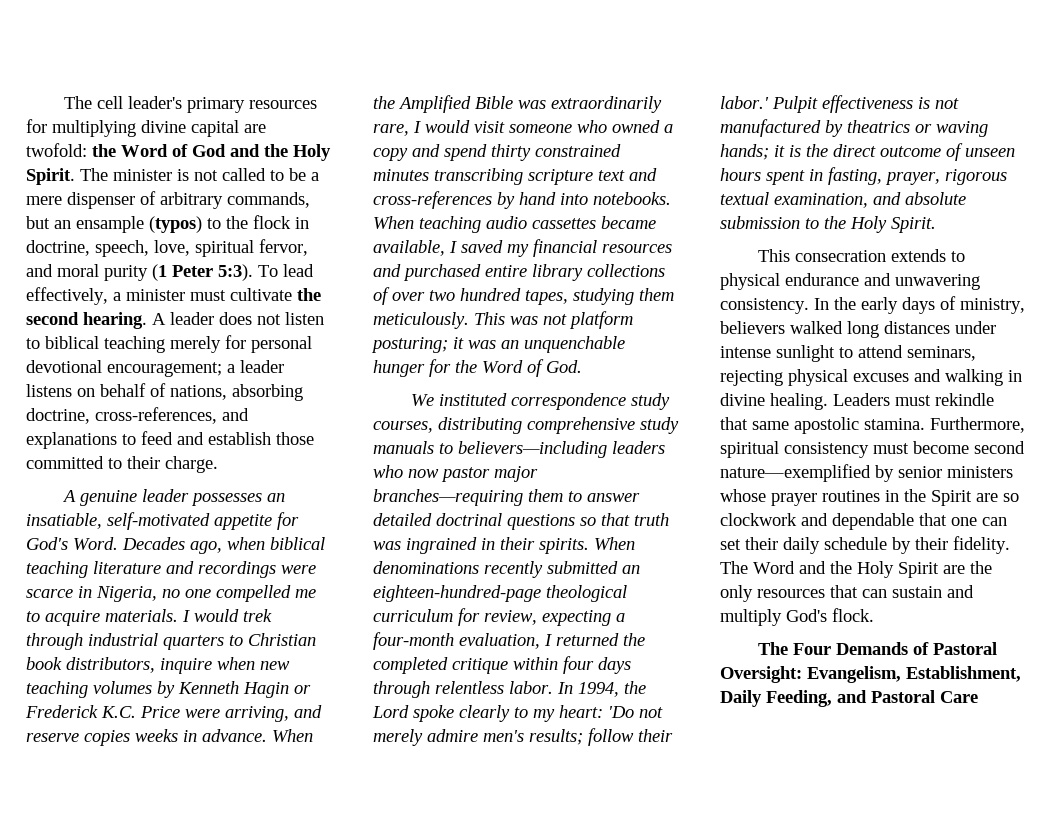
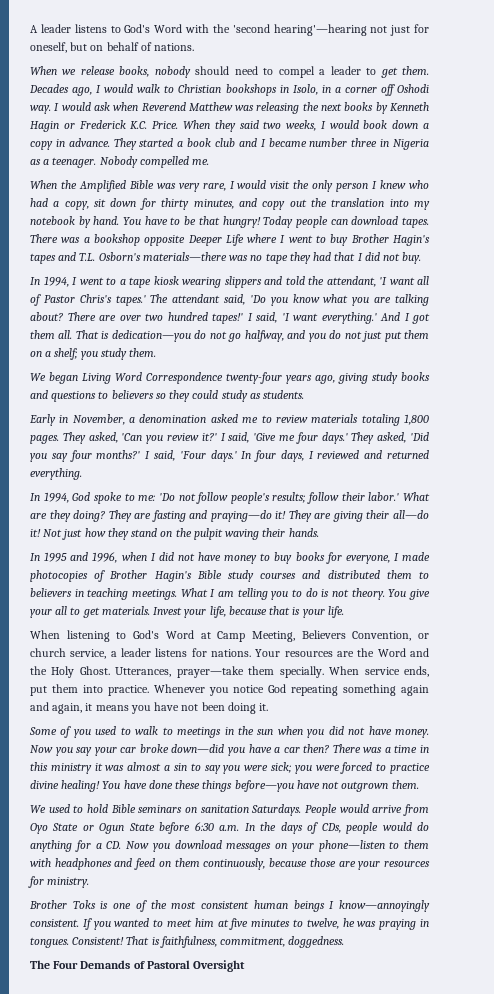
- The cell leader's primary resources for multiplying divine capital are twofold: the Word of God and the Holy Spirit. The minister is not called to be a mere dispenser of arbitrary commands, but an ensample (typos) to the flock in doctrine, speech, love, spiritual fervor, and moral purity (1 Peter 5:3). To lead effectively, a minister must cultivate the second hearing. A leader does not listen to biblical teaching merely for personal devotional encouragement; a leader listens on behalf of nations, absorbing doctrine, cross-references, and explanations to feed and establish those committed to their charge.
- A genuine leader possesses an insatiable, self-motivated appetite for God's Word. Decades ago, when biblical teaching literature and recordings were scarce in Nigeria, no one compelled me to acquire materials. I would trek through industrial quarters to Christian book distributors, inquire when new teaching volumes by Kenneth Hagin or Frederick K.C. Price were arriving, and reserve copies weeks in advance. When the Amplified Bible was extraordinarily rare, I would visit someone who owned a copy and spend thirty constrained minutes transcribing scripture text and cross-references by hand into notebooks. When teaching audio cassettes became available, I saved my financial resources and purchased entire library collections of over two hundred tapes, studying them meticulously. This was not platform posturing; it was an unquenchable hunger for the Word of God.
- We instituted correspondence study courses, distributing comprehensive study manuals to believers—including leaders who now pastor major branches—requiring them to answer detailed doctrinal questions so that truth was ingrained in their spirits. When denominations recently submitted an eighteen-hundred-page theological curriculum for review, expecting a four-month evaluation, I returned the completed critique within four days through relentless labor. In 1994, the Lord spoke clearly to my heart: 'Do not merely admire men's results; follow their labor.' Pulpit effectiveness is not manufactured by theatrics or waving hands; it is the direct outcome of unseen hours spent in fasting, prayer, rigorous textual examination, and absolute submission to the Holy Spirit.
- This consecration extends to physical endurance and unwavering consistency. In the early days of ministry, believers walked long distances under intense sunlight to attend seminars, rejecting physical excuses and walking in divine healing. Leaders must rekindle that same apostolic stamina. Furthermore, spiritual consistency must become second nature—exemplified by senior ministers whose prayer routines in the Spirit are so clockwork and dependable that one can set their daily schedule by their fidelity. The Word and the Holy Spirit are the only resources that can sustain and multiply God's flock.
+ A leader listens to God's Word with the 'second hearing'—hearing not just for oneself, but on behalf of nations.
+ When we release books, nobody should need to compel a leader to get them. Decades ago, I would walk to Christian bookshops in Isolo, in a corner off Oshodi way. I would ask when Reverend Matthew was releasing the next books by Kenneth Hagin or Frederick K.C. Price. When they said two weeks, I would book down a copy in advance. They started a book club and I became number three in Nigeria as a teenager. Nobody compelled me.
+ When the Amplified Bible was very rare, I would visit the only person I knew who had a copy, sit down for thirty minutes, and copy out the translation into my notebook by hand. You have to be that hungry! Today people can download tapes. There was a bookshop opposite Deeper Life where I went to buy Brother Hagin's tapes and T.L. Osborn's materials—there was no tape they had that I did not buy.
+ In 1994, I went to a tape kiosk wearing slippers and told the attendant, 'I want all of Pastor Chris's tapes.' The attendant said, 'Do you know what you are talking about? There are over two hundred tapes!' I said, 'I want everything.' And I got them all. That is dedication—you do not go halfway, and you do not just put them on a shelf; you study them.
+ We began Living Word Correspondence twenty-four years ago, giving study books and questions to believers so they could study as students.
+ Early in November, a denomination asked me to review materials totaling 1,800 pages. They asked, 'Can you review it?' I said, 'Give me four days.' They asked, 'Did you say four months?' I said, 'Four days.' In four days, I reviewed and returned everything.
+ In 1994, God spoke to me: 'Do not follow people's results; follow their labor.' What are they doing? They are fasting and praying—do it! They are giving their all—do it! Not just how they stand on the pulpit waving their hands.
+ In 1995 and 1996, when I did not have money to buy books for everyone, I made photocopies of Brother Hagin's Bible study courses and distributed them to believers in teaching meetings. What I am telling you to do is not theory. You give your all to get materials. Invest your life, because that is your life.
+ When listening to God's Word at Camp Meeting, Believers Convention, or church service, a leader listens for nations. Your resources are the Word and the Holy Ghost. Utterances, prayer—take them specially. When service ends, put them into practice. Whenever you notice God repeating something again and again, it means you have not been doing it.
+ Some of you used to walk to meetings in the sun when you did not have money. Now you say your car broke down—did you have a car then? There was a time in this ministry it was almost a sin to say you were sick; you were forced to practice divine healing! You have done these things before—you have not outgrown them.
+ We used to hold Bible seminars on sanitation Saturdays. People would arrive from Oyo State or Ogun State before 6:30 a.m. In the days of CDs, people would do anything for a CD. Now you download messages on your phone—listen to them with headphones and feed on them continuously, because those are your resources for ministry.
+ Brother Toks is one of the most consistent human beings I know—annoyingly consistent. If you wanted to meet him at five minutes to twelve, he was praying in tongues. Consistent! That is faithfulness, commitment, doggedness.
- The Four Demands of Pastoral Oversight: Evangelism, Establishment, Daily Feeding, and Pastoral Care
+ The Four Demands of Pastoral Oversight

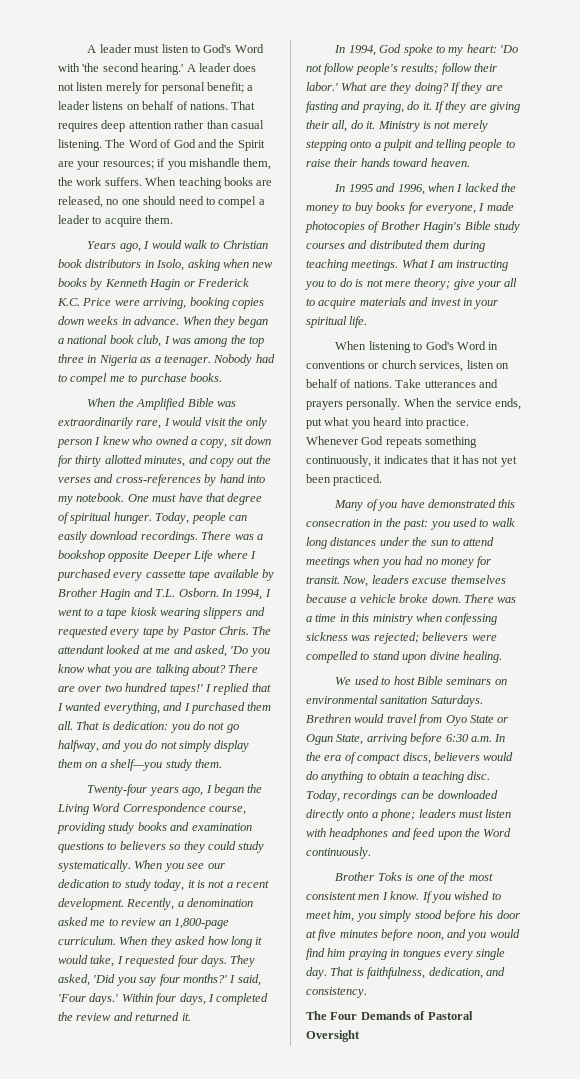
- A leader listens to God's Word with the 'second hearing'—hearing not just for oneself, but on behalf of nations.
- When we release books, nobody should need to compel a leader to get them. Decades ago, I would walk to Christian bookshops in Isolo, in a corner off Oshodi way. I would ask when Reverend Matthew was releasing the next books by Kenneth Hagin or Frederick K.C. Price. When they said two weeks, I would book down a copy in advance. They started a book club and I became number three in Nigeria as a teenager.
+ A leader must listen to God's Word with 'the second hearing.' A leader does not listen merely for personal benefit; a leader listens on behalf of nations. That requires deep attention rather than casual listening. The Word of God and the Spirit are your resources; if you mishandle them, the work suffers. When teaching books are released, no one should need to compel a leader to acquire them.
+ Years ago, I would walk to Christian book distributors in Isolo, asking when new books by Kenneth Hagin or Frederick K.C. Price were arriving, booking copies down weeks in advance. When they began a national book club, I was among the top three in Nigeria as a teenager.
- Nobody compelled me.
+ Nobody had to compel me to purchase books.
- When the Amplified Bible was very rare, I would visit the only person I knew who had a copy, sit down for thirty minutes, and copy out the translation into my notebook by hand. You have to be that hungry! Today people can download tapes.
+ When the Amplified Bible was extraordinarily rare, I would visit the only person I knew who owned a copy, sit down for thirty allotted minutes, and copy out the verses and cross-references by hand into my notebook. One must have that degree of spiritual hunger. Today, people can easily download recordings.
- There was a bookshop opposite Deeper Life where I went to buy Brother Hagin's tapes and T.L. Osborn's materials—there was no tape they had that I did not buy.
- In 1994, I went to a tape kiosk wearing slippers and told the attendant, 'I want all of Pastor Chris's tapes.' The attendant said, 'Do you know what you are talking about?
+ There was a bookshop opposite Deeper Life where I purchased every cassette tape available by Brother Hagin and T.L. Osborn. In 1994, I went to a tape kiosk wearing slippers and requested every tape by Pastor Chris. The attendant looked at me and asked, 'Do you know what you are talking about?
- I said, 'I want everything.' And I got them all.
+ I replied that I wanted everything, and I purchased them all.
- That is dedication—you do not go halfway, and you do not just put them on a shelf; you study them.
+ That is dedication: you do not go halfway, and you do not simply display them on a shelf—you study them.
- We began Living Word Correspondence twenty-four years ago, giving study books and questions to believers so they could study as students.
- Early in November, a denomination asked me to review materials totaling 1,800 pages. They asked, 'Can you review it?' I said, 'Give me four days.'
+ Twenty-four years ago, I began the Living Word Correspondence course, providing study books and examination questions to believers so they could study systematically. When you see our dedication to study today, it is not a recent development. Recently, a denomination asked me to review an 1,800-page curriculum. When they asked how long it would take, I requested four days.
- In four days, I reviewed and returned everything.
+ Within four days, I completed the review and returned it.
- In 1994, God spoke to me: 'Do not follow people's results; follow their labor.'
+ In 1994, God spoke to my heart: 'Do not follow people's results; follow their labor.'
- They are fasting and praying—do it! They are giving their all—do it! Not just how they stand on the pulpit waving their hands.
+ If they are fasting and praying, do it. If they are giving their all, do it. Ministry is not merely stepping onto a pulpit and telling people to raise their hands toward heaven.
- In 1995 and 1996, when I did not have money to buy books for everyone, I made photocopies of Brother Hagin's Bible study courses and distributed them to believers in teaching meetings.
+ In 1995 and 1996, when I lacked the money to buy books for everyone, I made photocopies of Brother Hagin's Bible study courses and distributed them during teaching meetings.
- What I am telling you to do is not theory. You give your all to get materials. Invest your life, because that is your life.
+ What I am instructing you to do is not mere theory; give your all to acquire materials and invest in your spiritual life.
- When listening to God's Word at Camp Meeting, Believers Convention, or church service, a leader listens for nations. Your resources are the Word and the Holy Ghost. Utterances, prayer—take them specially. When service ends, put them into practice. Whenever you notice God repeating something again and again, it means you have not been doing it.
- Some of you used to walk to meetings in the sun when you did not have money. Now you say your car broke down—did you have a car then?
+ When listening to God's Word in conventions or church services, listen on behalf of nations. Take utterances and prayers personally. When the service ends, put what you heard into practice. Whenever God repeats something continuously, it indicates that it has not yet been practiced.
+ Many of you have demonstrated this consecration in the past: you used to walk long distances under the sun to attend meetings when you had no money for transit. Now, leaders excuse themselves because a vehicle broke down.
- There was a time in this ministry it was almost a sin to say you were sick; you were forced to practice divine healing! You have done these things before—you have not outgrown them.
+ There was a time in this ministry when confessing sickness was rejected; believers were compelled to stand upon divine healing.
- We used to hold Bible seminars on sanitation Saturdays.
+ We used to host Bible seminars on environmental sanitation Saturdays.
- People would arrive from Oyo State or Ogun State before 6:30 a.m. In the days of CDs, people would do anything for a CD. Now you download messages on your phone—listen to them with headphones and feed on them continuously, because those are your resources for ministry.
+ Brethren would travel from Oyo State or Ogun State, arriving before 6:30 a.m. In the era of compact discs, believers would do anything to obtain a teaching disc. Today, recordings can be downloaded directly onto a phone; leaders must listen with headphones and feed upon the Word continuously.
- Brother Toks is one of the most consistent human beings I know—annoyingly consistent.
+ Brother Toks is one of the most consistent men I know.
- If you wanted to meet him at five minutes to twelve, he was praying in tongues. Consistent! That is faithfulness, commitment, doggedness.
+ If you wished to meet him, you simply stood before his door at five minutes before noon, and you would find him praying in tongues every single day. That is faithfulness, dedication, and consistency.

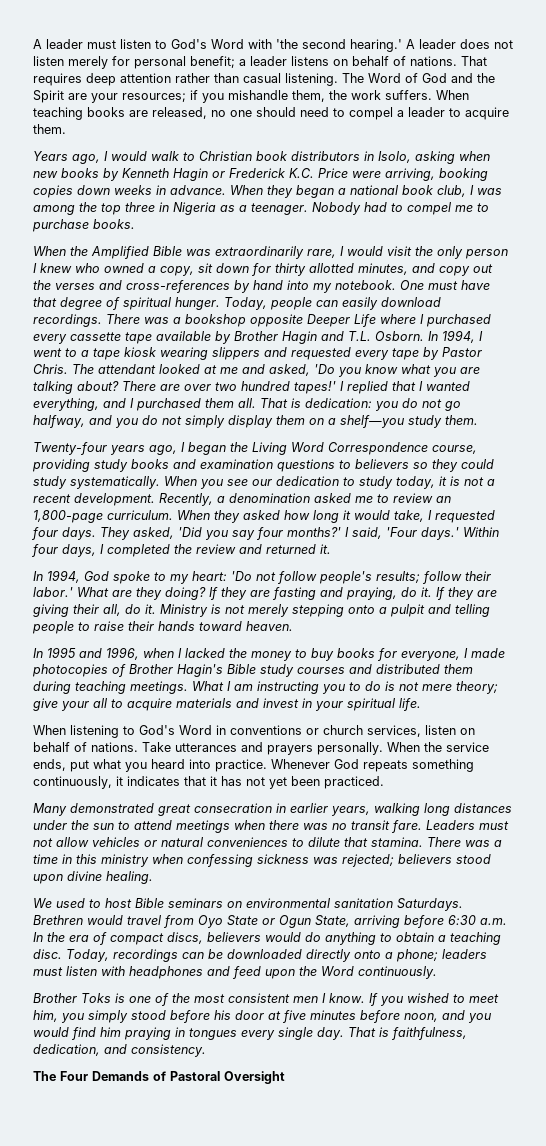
- Many of you have demonstrated this consecration in the past: you used to walk long distances under the sun to attend meetings when you had no money for transit. Now, leaders excuse themselves because a vehicle broke down.
+ Many demonstrated great consecration in earlier years, walking long distances under the sun to attend meetings when there was no transit fare. Leaders must not allow vehicles or natural conveniences to dilute that stamina.
- There was a time in this ministry when confessing sickness was rejected; believers were compelled to stand upon divine healing.
+ There was a time in this ministry when confessing sickness was rejected; believers stood upon divine healing.

